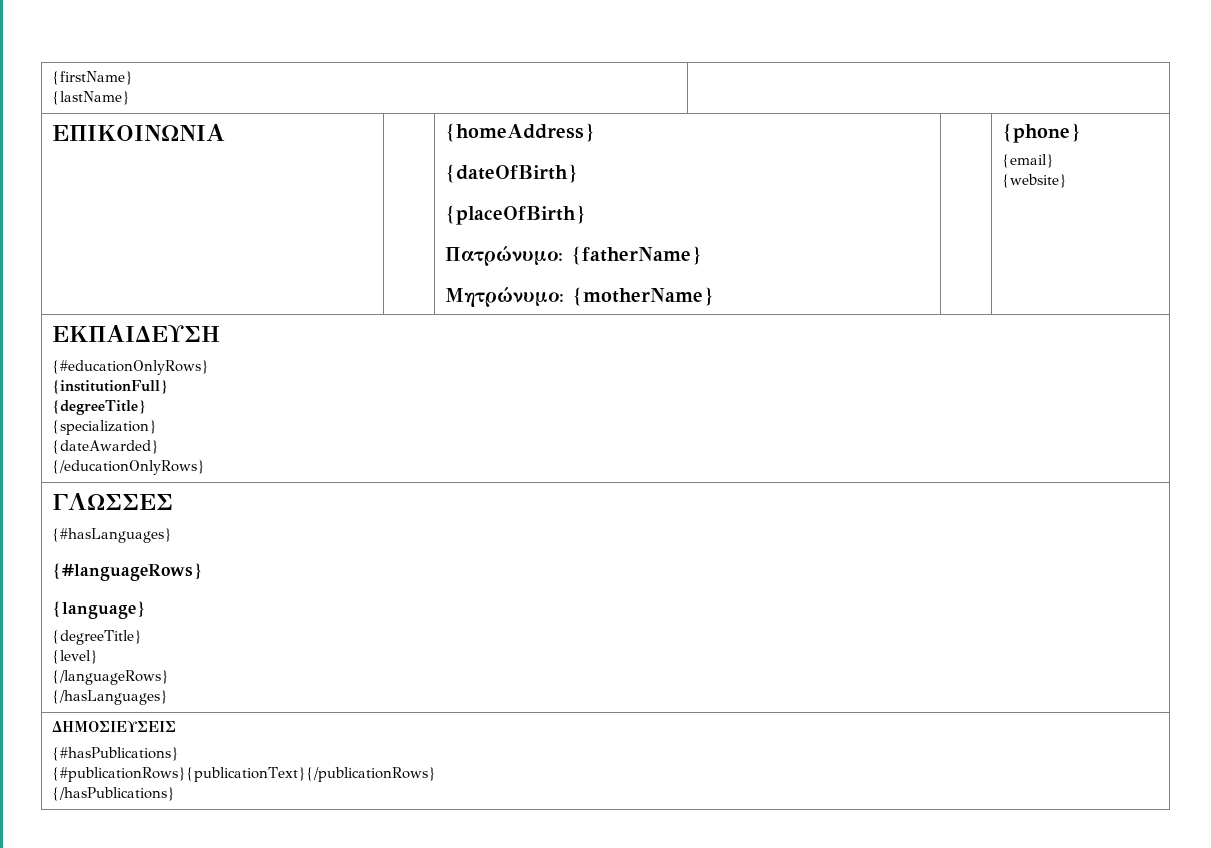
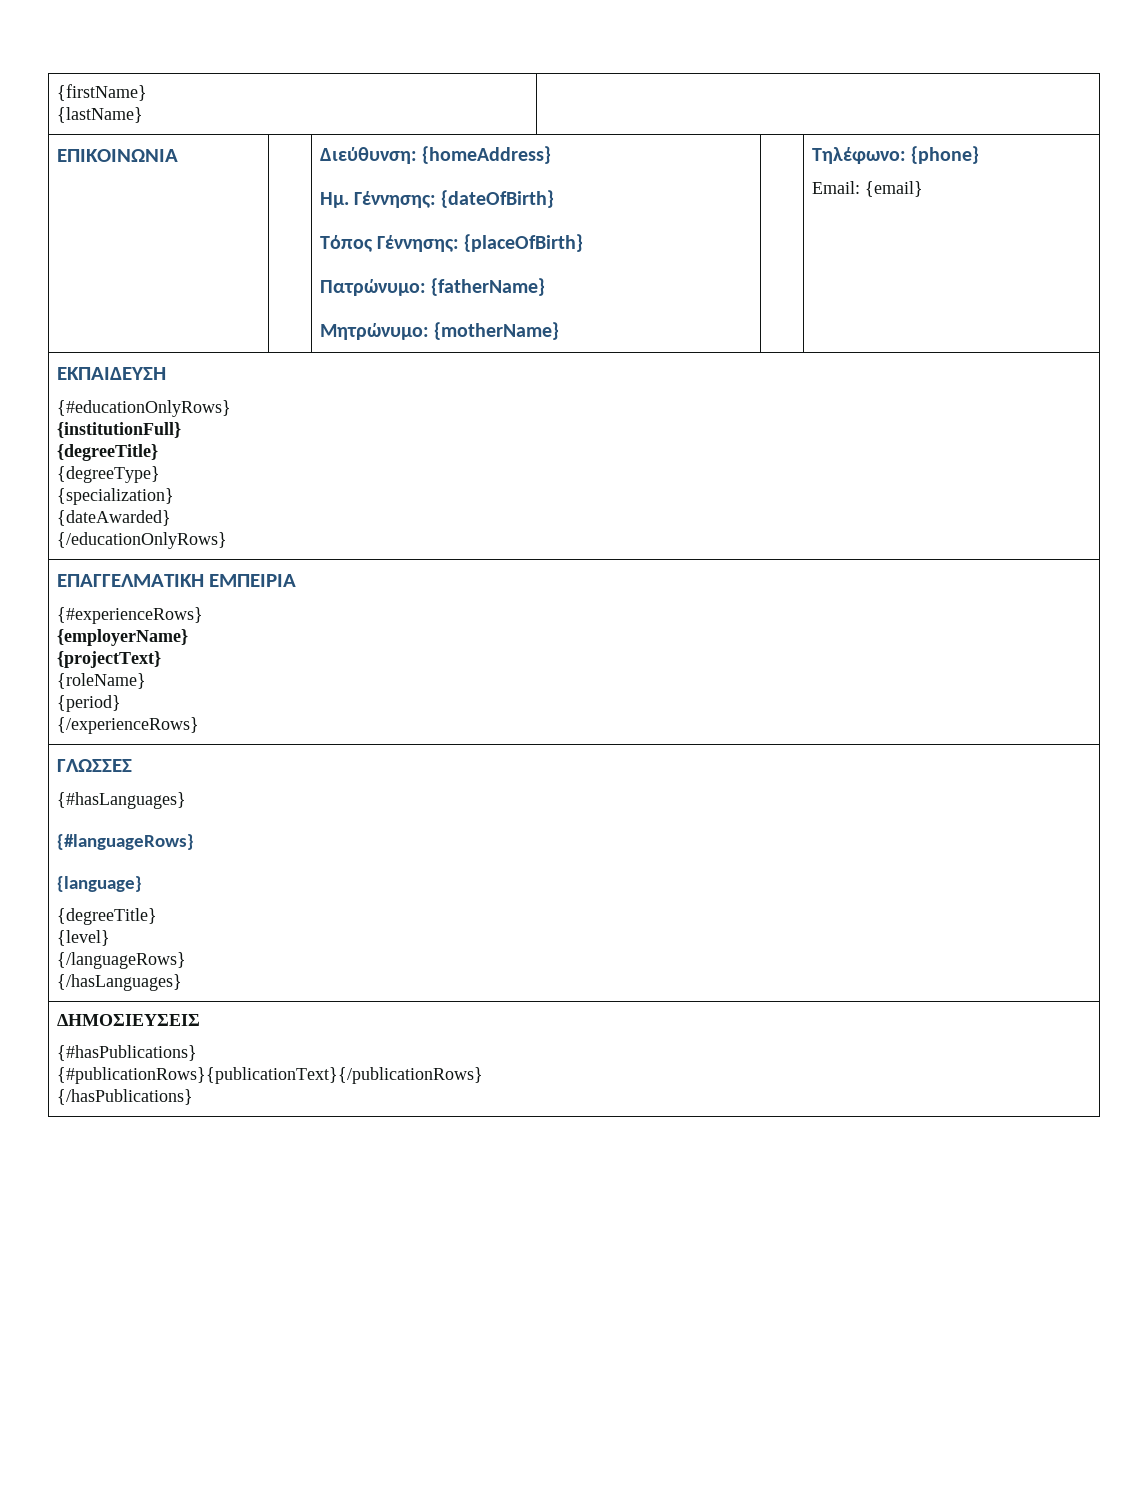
- ΕΠΙΚΟΙΝΩΝΙΑ | | {homeAddress}
- {dateOfBirth}
- {placeOfBirth}
+ ΕΠΙΚΟΙΝΩΝΙΑ | | Διεύθυνση: {homeAddress}
+ Ημ. Γέννησης: {dateOfBirth}
+ Τόπος Γέννησης: {placeOfBirth}
  Πατρώνυμο: {fatherName}
- Μητρώνυμο: {motherName} | | {phone}
- {email}
- {website}
+ Μητρώνυμο: {motherName} | | Τηλέφωνο: {phone}
+ Email: {email}
  ΕΚΠΑΙΔΕΥΣΗ
  {#educationOnlyRows}
  {institutionFull}
  {degreeTitle}
+ {degreeType}
+ ΕΠΑΓΓΕΛΜΑΤΙΚΗ ΕΜΠΕΙΡΙΑ
+ {#experienceRows}
+ {employerName}
+ {projectText}
+ {roleName}
+ {period}
+ {/experienceRows}

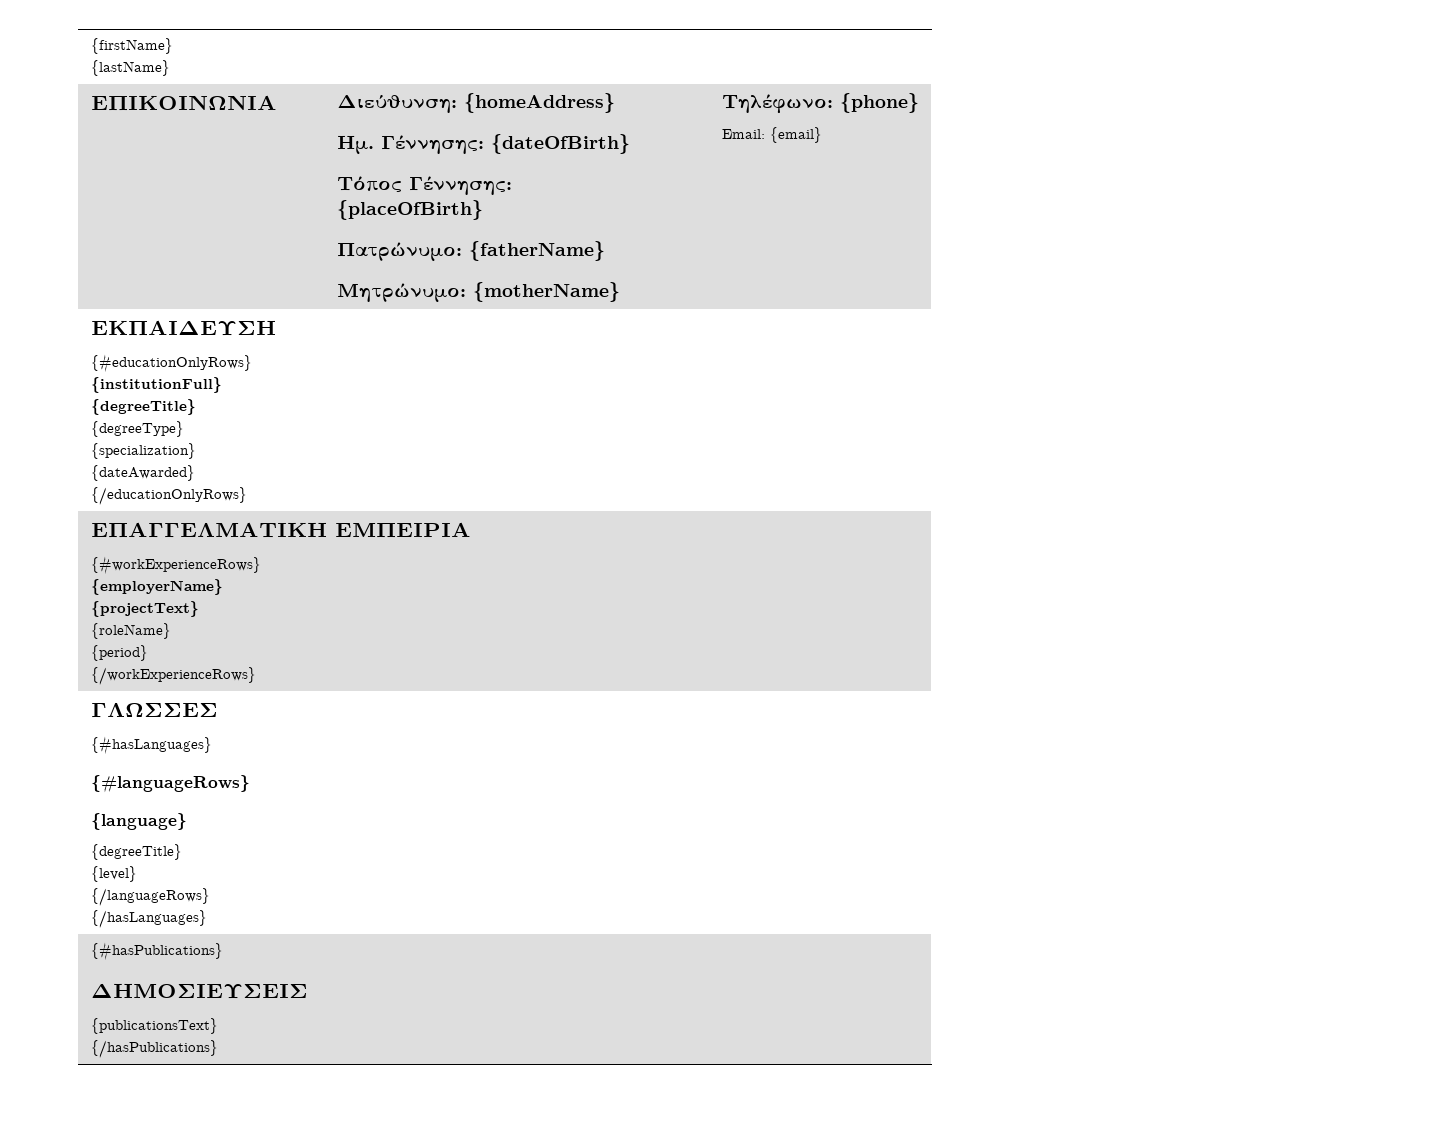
  ΕΠΑΓΓΕΛΜΑΤΙΚΗ ΕΜΠΕΙΡΙΑ
- {#experienceRows}
+ {#workExperienceRows}
  {employerName}
  {projectText}
  {roleName}
  {period}
- {/experienceRows}
+ {/workExperienceRows}
+ {#hasPublications}
  ΔΗΜΟΣΙΕΥΣΕΙΣ
- {#hasPublications}
- {#publicationRows}{publicationText}{/publicationRows}
+ {publicationsText}

